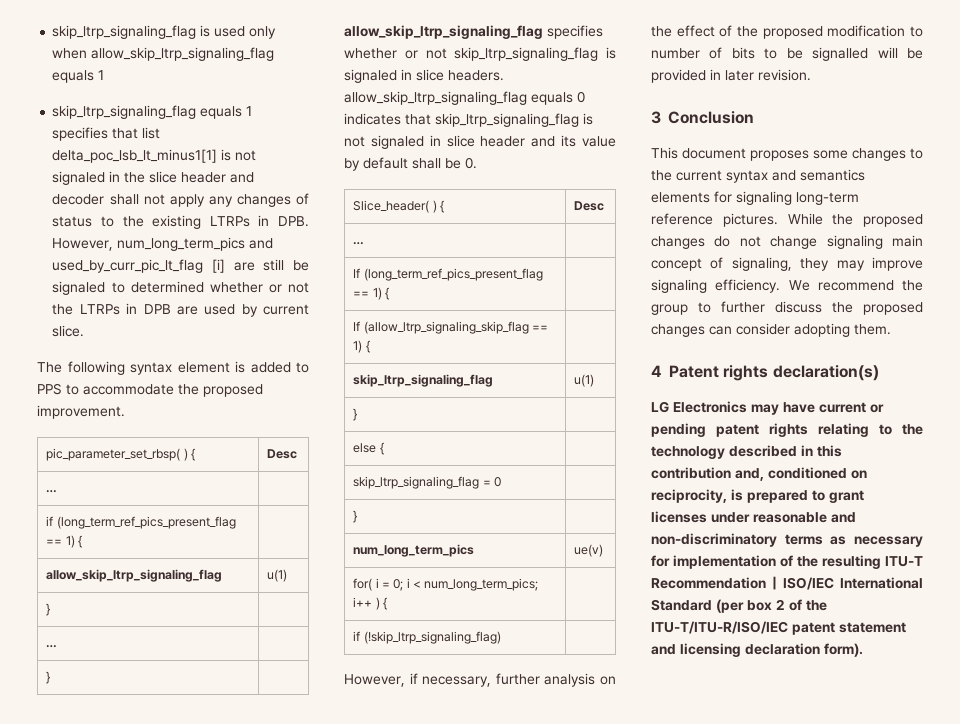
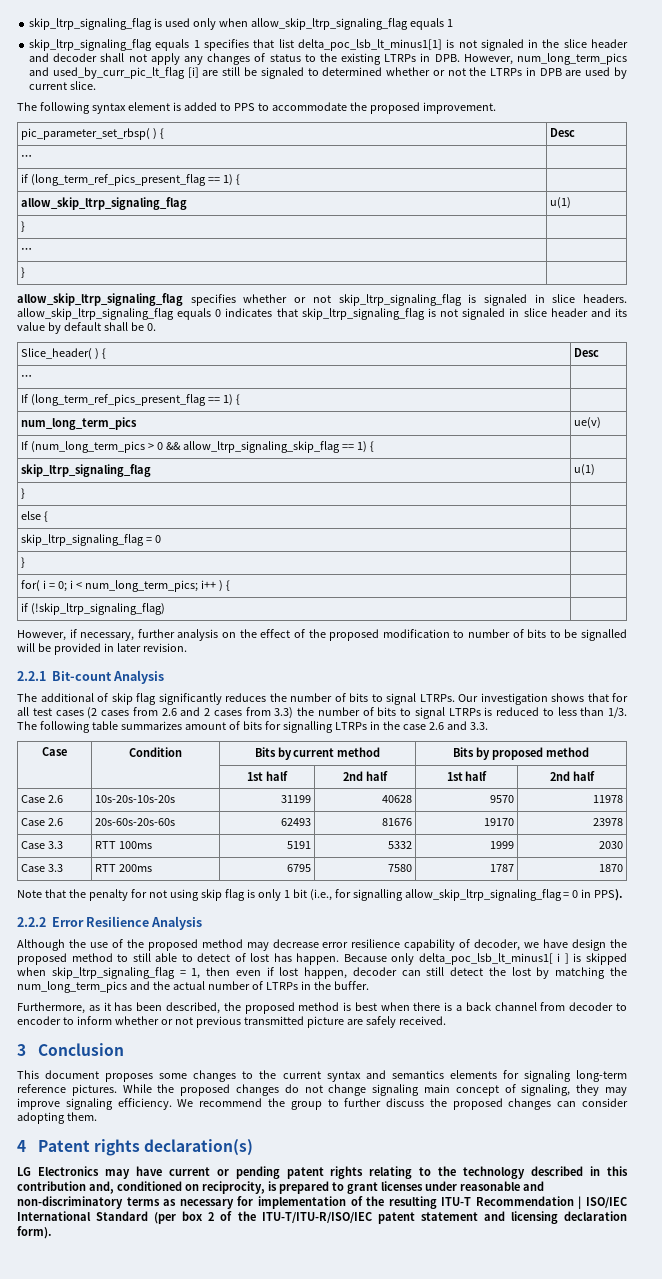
- If (allow_ltrp_signaling_skip_flag == 1) { |
+ num_long_term_pics | ue(v)
+ If (num_long_term_pics > 0 && allow_ltrp_signaling_skip_flag == 1) { |
- num_long_term_pics | ue(v)
+ 2.2.1 Bit-count Analysis
+ The additional of skip flag significantly reduces the number of bits to signal LTRPs. Our investigation shows that for all test cases (2 cases from 2.6 and 2 cases from 3.3) the number of bits to signal LTRPs is reduced to less than 1/3. The following table summarizes amount of bits for signalling LTRPs in the case 2.6 and 3.3.
+ Case | Condition | Bits by current method | Bits by proposed method
+ | | 1st half | 2nd half | 1st half | 2nd half
+ Case 2.6 | 10s-20s-10s-20s | 31199 | 40628 | 9570 | 11978
+ Case 2.6 | 20s-60s-20s-60s | 62493 | 81676 | 19170 | 23978
+ Case 3.3 | RTT 100ms | 5191 | 5332 | 1999 | 2030
+ Case 3.3 | RTT 200ms | 6795 | 7580 | 1787 | 1870
+ Note that the penalty for not using skip flag is only 1 bit (i.e., for signalling allow_skip_ltrp_signaling_flag = 0 in PPS).
+ 2.2.2 Error Resilience Analysis
+ Although the use of the proposed method may decrease error resilience capability of decoder, we have design the proposed method to still able to detect of lost has happen. Because only delta_poc_lsb_lt_minus1[ i ] is skipped when skip_ltrp_signaling_flag = 1, then even if lost happen, decoder can still detect the lost by matching the num_long_term_pics and the actual number of LTRPs in the buffer.
+ Furthermore, as it has been described, the proposed method is best when there is a back channel from decoder to encoder to inform whether or not previous transmitted picture are safely received.

